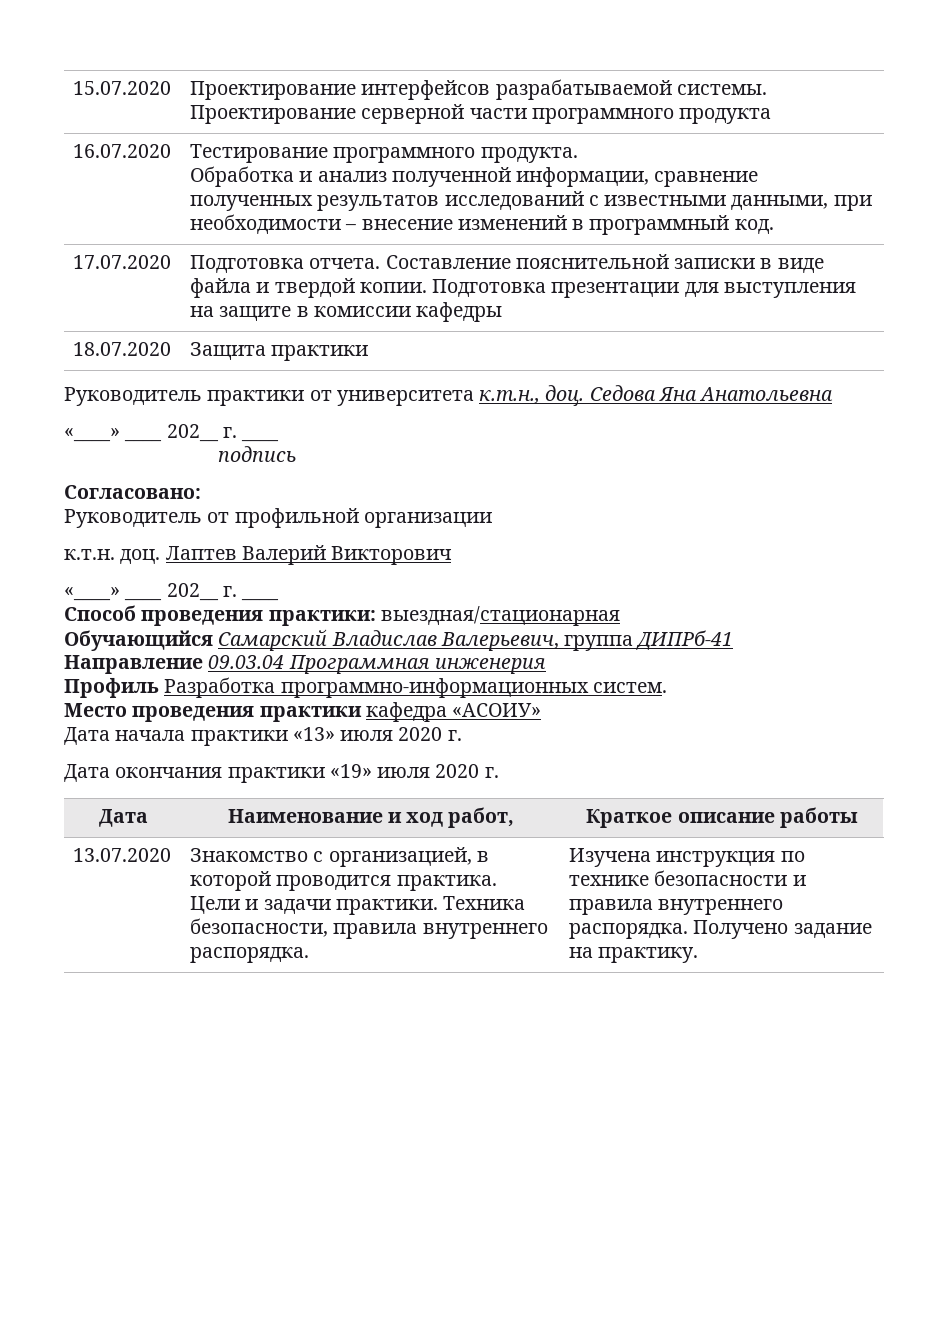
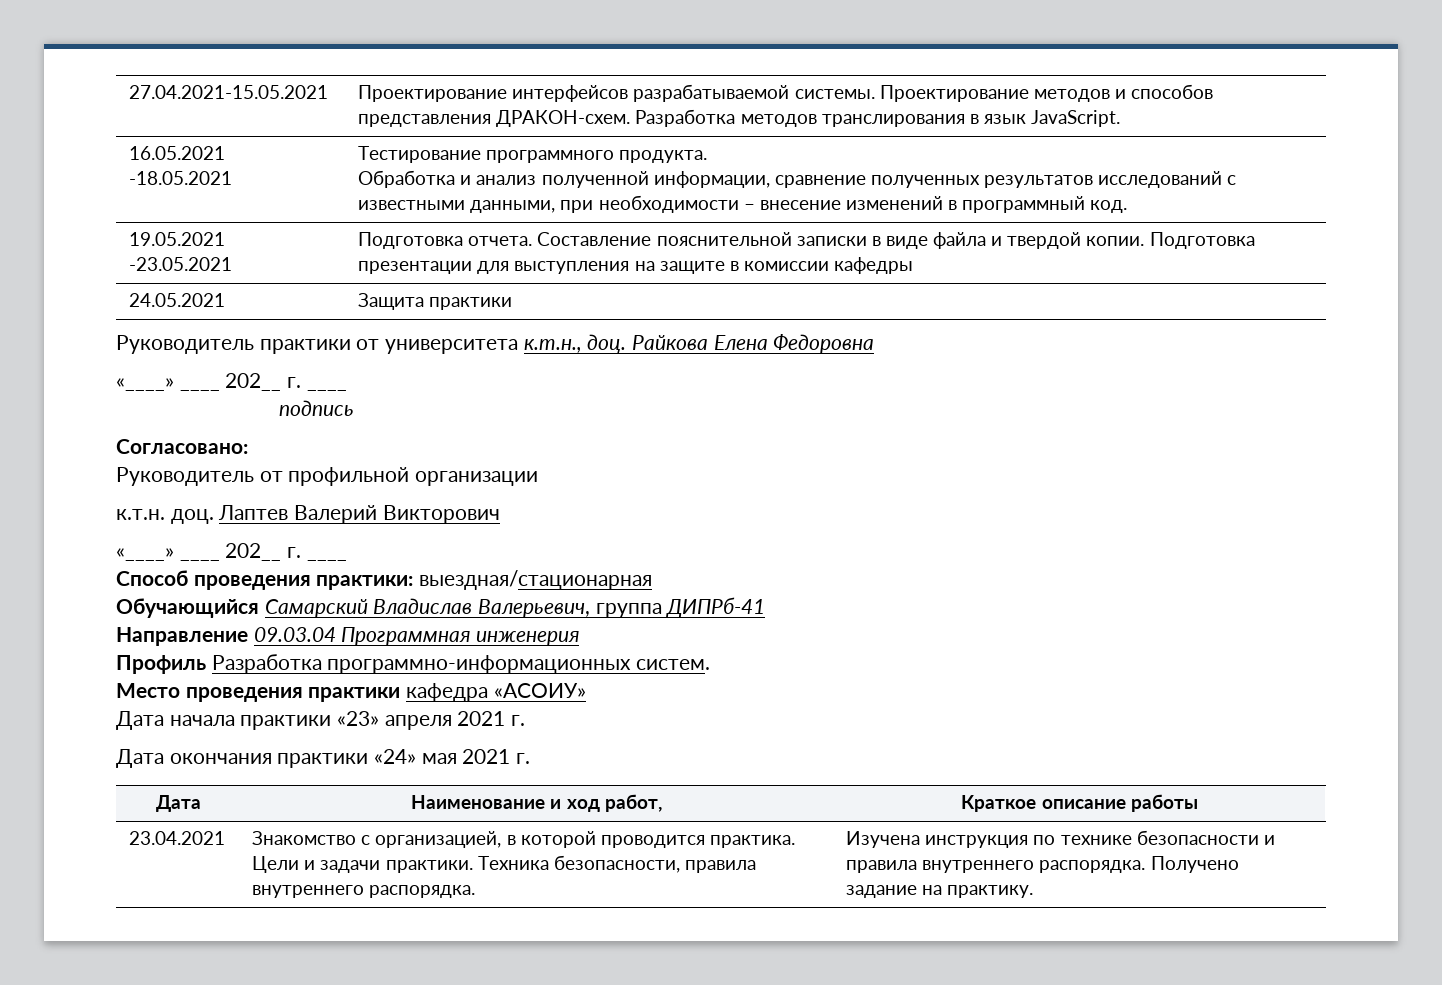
- 15.07.2020 | Проектирование интерфейсов разрабатываемой системы. Проектирование серверной части программного продукта
- 16.07.2020 | Тестирование программного продукта.
+ 27.04.2021-15.05.2021 | Проектирование интерфейсов разрабатываемой системы. Проектирование методов и способов представления ДРАКОН-схем. Разработка методов транслирования в язык JavaScript.
+ 16.05.2021 -18.05.2021 | Тестирование программного продукта.
- 17.07.2020 | Подготовка отчета. Составление пояснительной записки в виде файла и твердой копии. Подготовка презентации для выступления на защите в комиссии кафедры
+ 19.05.2021 -23.05.2021 | Подготовка отчета. Составление пояснительной записки в виде файла и твердой копии. Подготовка презентации для выступления на защите в комиссии кафедры
- 18.07.2020 | Защита практики
+ 24.05.2021 | Защита практики
- Седова Яна Анатольевна
+ Райкова Елена Федоровна
- Дата начала практики «13» июля 2020 г.
+ Дата начала практики «23» апреля 2021 г.
- Дата окончания практики «19» июля 2020 г.
+ Дата окончания практики «24» мая 2021 г.
- 13.07.2020 | Знакомство с организацией, в которой проводится практика. Цели и задачи практики. Техника безопасности, правила внутреннего распорядка. | Изучена инструкция по технике безопасности и правила внутреннего распорядка. Получено задание на практику.
+ 23.04.2021 | Знакомство с организацией, в которой проводится практика. Цели и задачи практики. Техника безопасности, правила внутреннего распорядка. | Изучена инструкция по технике безопасности и правила внутреннего распорядка. Получено задание на практику.

